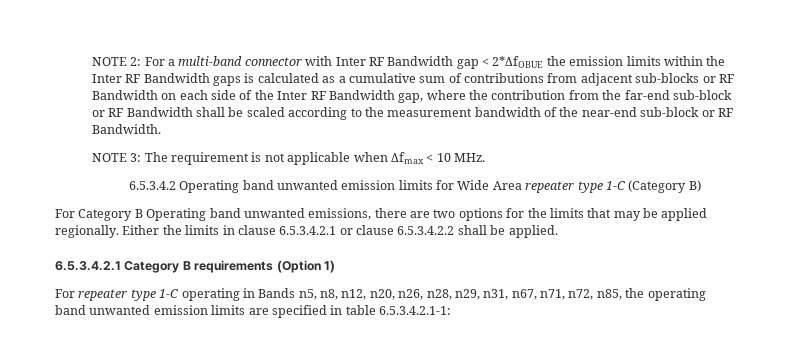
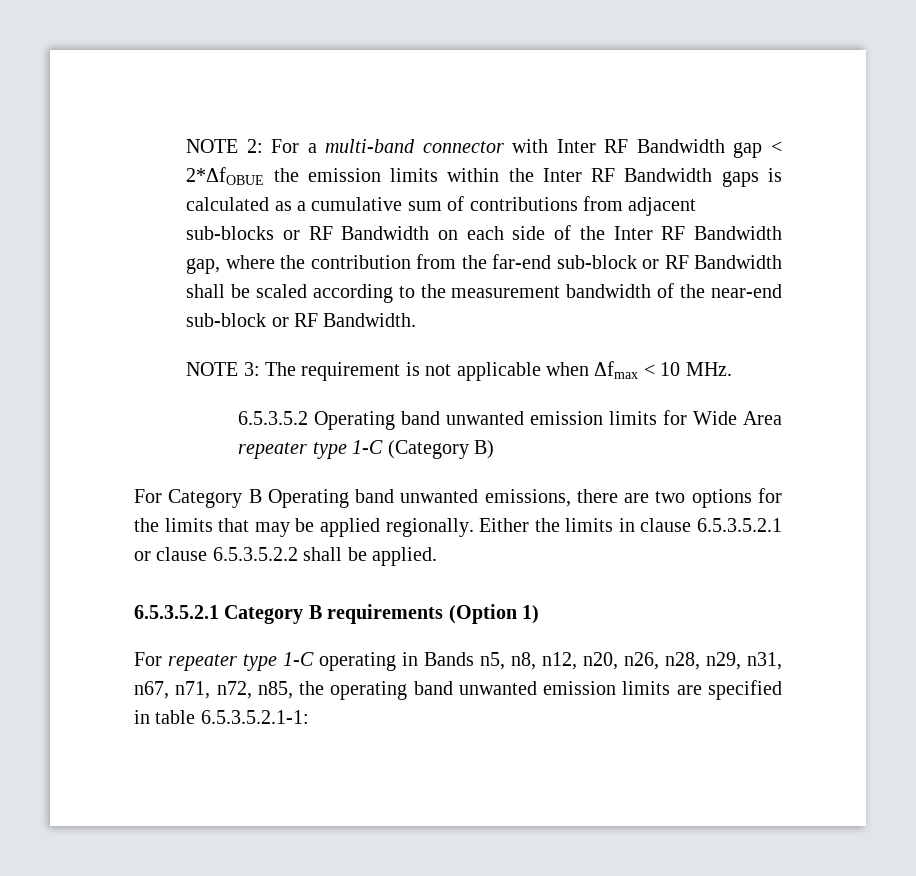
- 6.5.3.4.2 Operating band unwanted emission limits for Wide Area repeater type 1-C (Category B)
+ 6.5.3.5.2 Operating band unwanted emission limits for Wide Area repeater type 1-C (Category B)
- Either the limits in clause 6.5.3.4.2.1 or clause 6.5.3.4.2.2 shall be applied.
+ Either the limits in clause 6.5.3.5.2.1 or clause 6.5.3.5.2.2 shall be applied.
- 6.5.3.4.2.1 Category B requirements (Option 1)
+ 6.5.3.5.2.1 Category B requirements (Option 1)
- For repeater type 1-C operating in Bands n5, n8, n12, n20, n26, n28, n29, n31, n67, n71, n72, n85, the operating band unwanted emission limits are specified in table 6.5.3.4.2.1-1:
+ For repeater type 1-C operating in Bands n5, n8, n12, n20, n26, n28, n29, n31, n67, n71, n72, n85, the operating band unwanted emission limits are specified in table 6.5.3.5.2.1-1:

